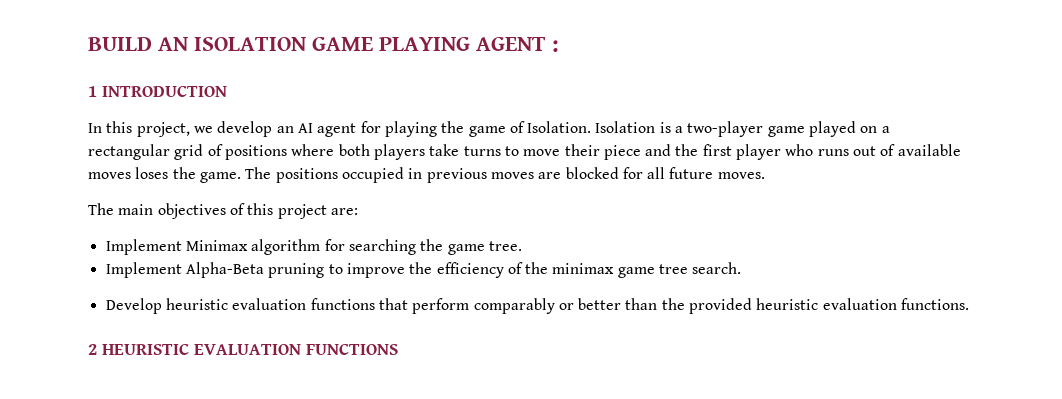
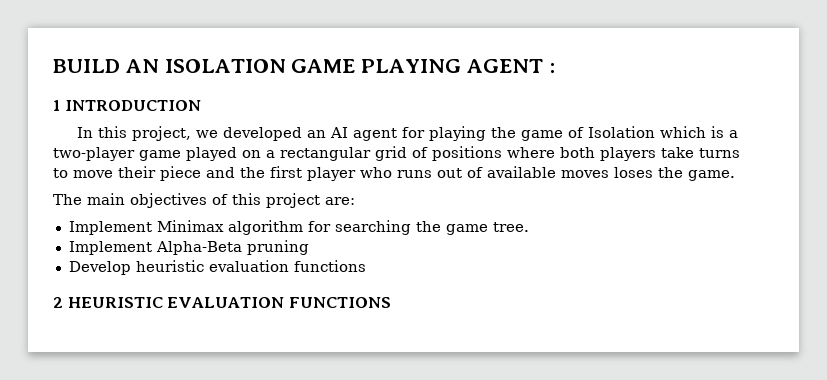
- In this project, we develop an AI agent for playing the game of Isolation. Isolation is a two-player game played on a rectangular grid of positions where both players take turns to move their piece and the first player who runs out of available moves loses the game. The positions occupied in previous moves are blocked for all future moves.
+ In this project, we developed an AI agent for playing the game of Isolation which is a two-player game played on a rectangular grid of positions where both players take turns to move their piece and the first player who runs out of available moves loses the game.
- Implement Alpha-Beta pruning to improve the efficiency of the minimax game tree search.
- Develop heuristic evaluation functions that perform comparably or better than the provided heuristic evaluation functions.
+ Implement Alpha-Beta pruning
+ Develop heuristic evaluation functions

